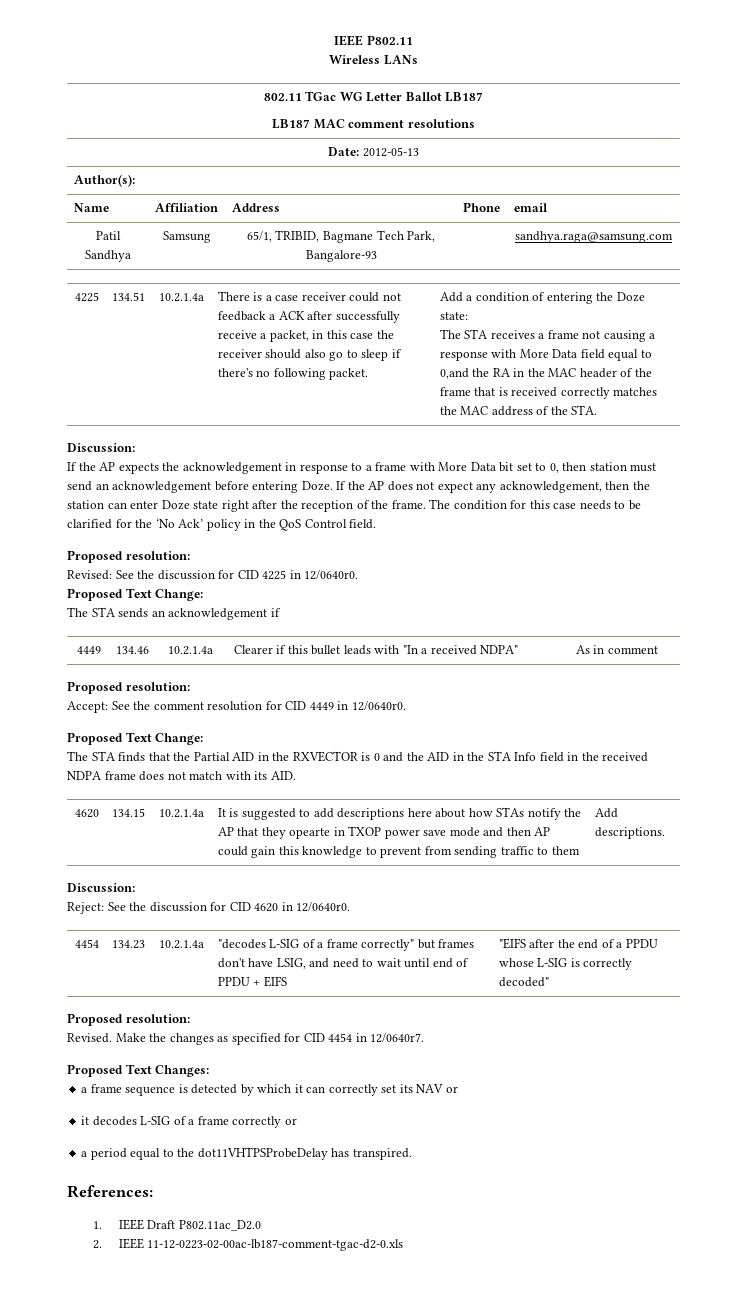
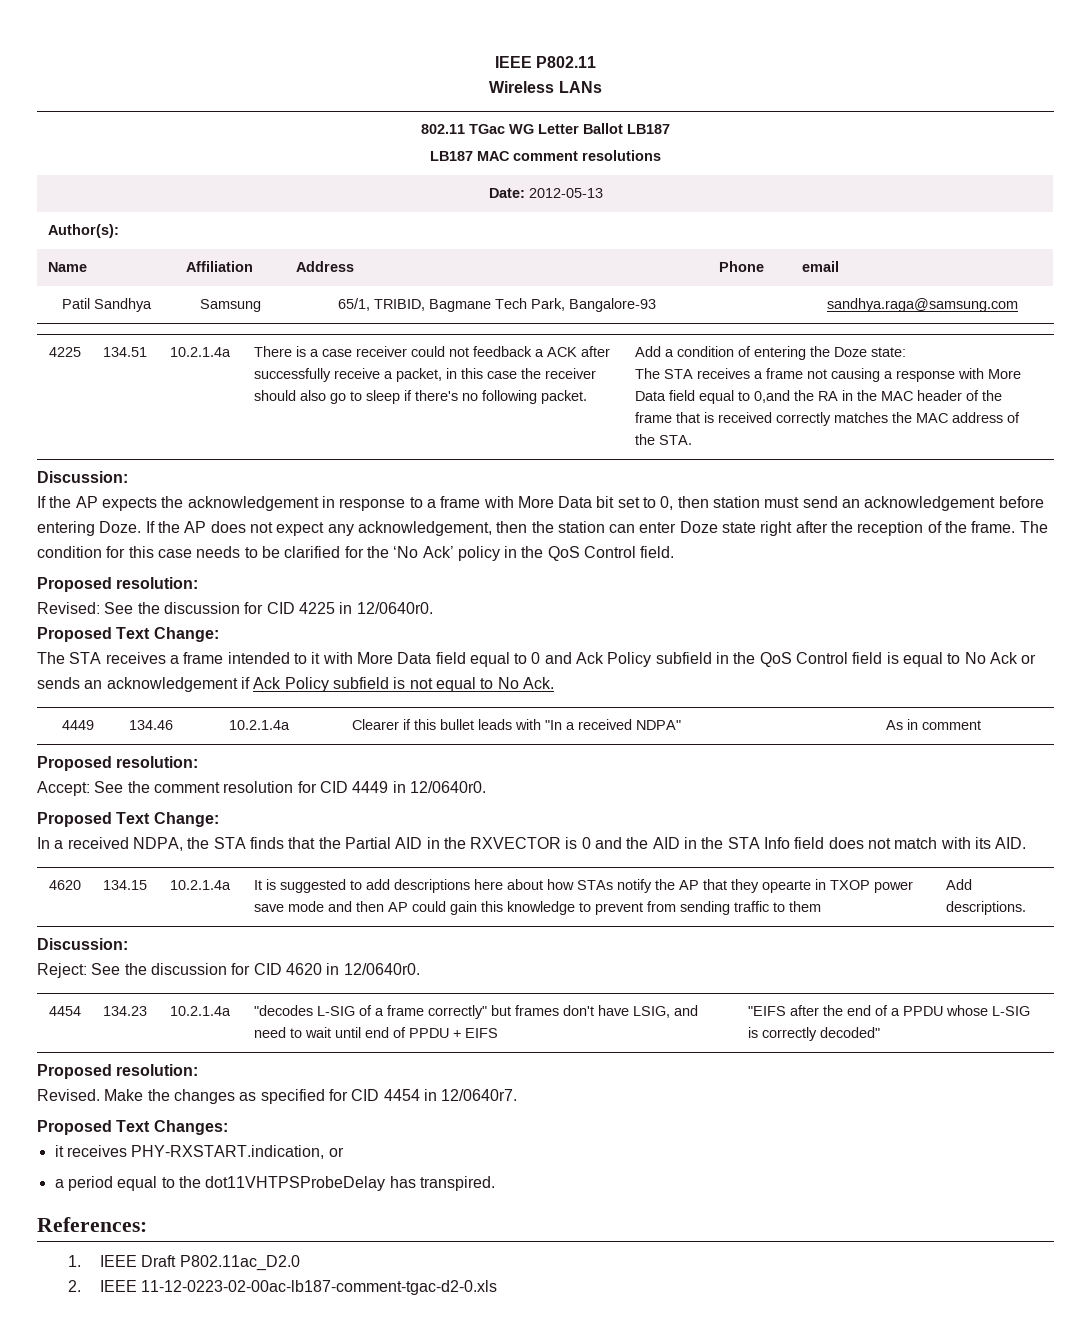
- The STA sends an acknowledgement if
+ The STA receives a frame intended to it with More Data field equal to 0 and Ack Policy subfield in the QoS Control field is equal to No Ack or sends an acknowledgement if Ack Policy subfield is not equal to No Ack.
- The STA finds that the Partial AID in the RXVECTOR is 0 and the AID in the STA Info field in the received NDPA frame does not match with its AID.
+ In a received NDPA, the STA finds that the Partial AID in the RXVECTOR is 0 and the AID in the STA Info field does not match with its AID.
- a frame sequence is detected by which it can correctly set its NAV or
- it decodes L-SIG of a frame correctly or
+ it receives PHY-RXSTART.indication, or

